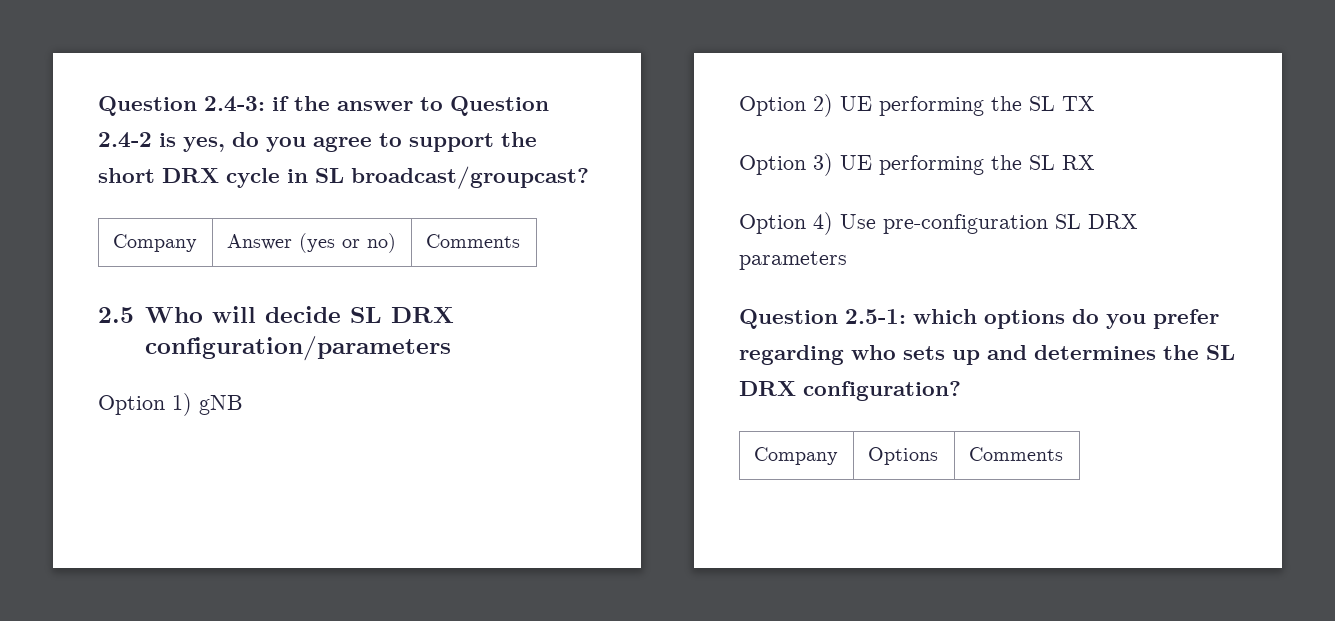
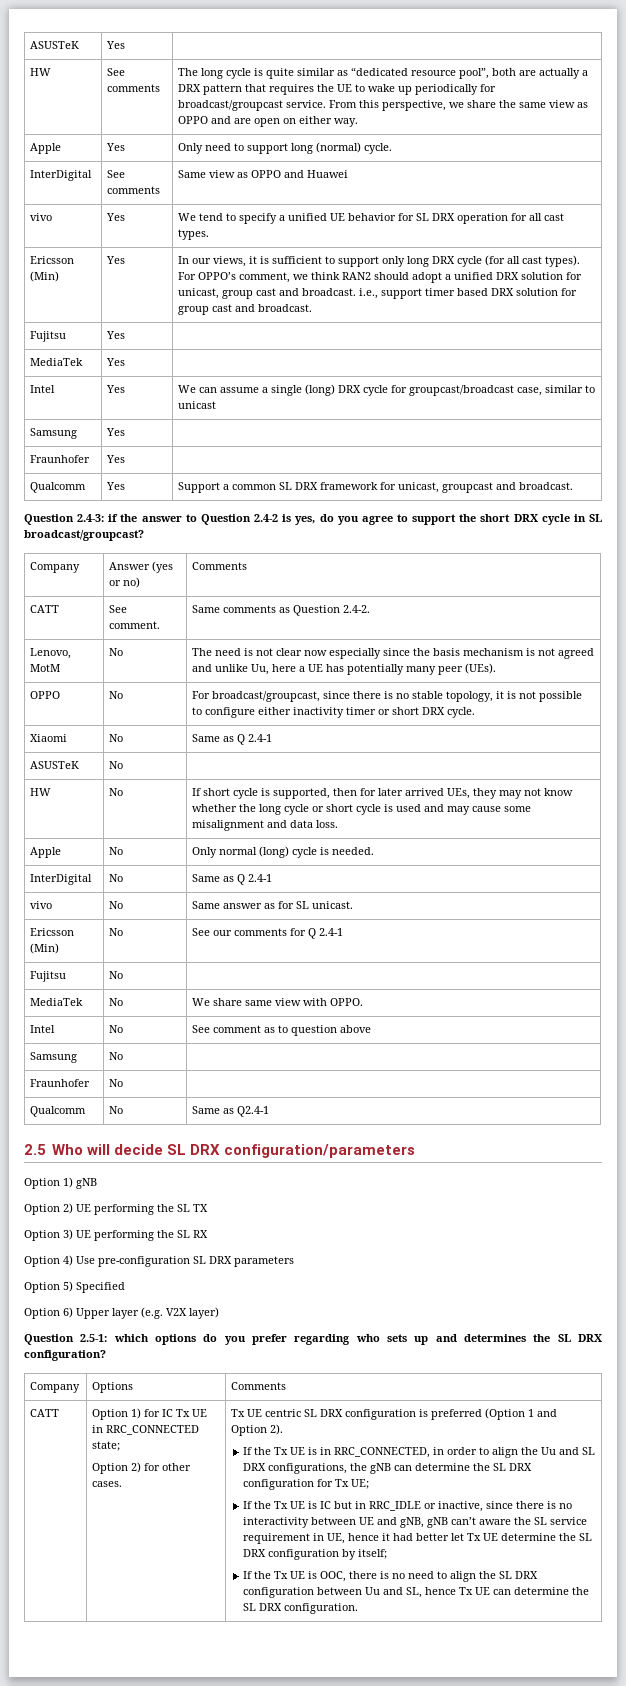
+ ASUSTeK | Yes |
+ HW | See comments | The long cycle is quite similar as “dedicated resource pool”, both are actually a DRX pattern that requires the UE to wake up periodically for broadcast/groupcast service. From this perspective, we share the same view as OPPO and are open on either way.
+ Apple | Yes | Only need to support long (normal) cycle.
+ InterDigital | See comments | Same view as OPPO and Huawei
+ vivo | Yes | We tend to specify a unified UE behavior for SL DRX operation for all cast types.
+ Ericsson (Min) | Yes | In our views, it is sufficient to support only long DRX cycle (for all cast types). For OPPO’s comment, we think RAN2 should adopt a unified DRX solution for unicast, group cast and broadcast. i.e., support timer based DRX solution for group cast and broadcast.
+ Fujitsu | Yes |
+ MediaTek | Yes |
+ Intel | Yes | We can assume a single (long) DRX cycle for groupcast/broadcast case, similar to unicast
+ Samsung | Yes |
+ Fraunhofer | Yes |
+ Qualcomm | Yes | Support a common SL DRX framework for unicast, groupcast and broadcast.
+ CATT | See comment. | Same comments as Question 2.4-2.
+ Lenovo, MotM | No | The need is not clear now especially since the basis mechanism is not agreed and unlike Uu, here a UE has potentially many peer (UEs).
+ OPPO | No | For broadcast/groupcast, since there is no stable topology, it is not possible to configure either inactivity timer or short DRX cycle.
+ Xiaomi | No | Same as Q 2.4-1
+ ASUSTeK | No |
+ HW | No | If short cycle is supported, then for later arrived UEs, they may not know whether the long cycle or short cycle is used and may cause some misalignment and data loss.
+ Apple | No | Only normal (long) cycle is needed.
+ InterDigital | No | Same as Q 2.4-1
+ vivo | No | Same answer as for SL unicast.
+ Ericsson (Min) | No | See our comments for Q 2.4-1
+ Fujitsu | No |
+ MediaTek | No | We share same view with OPPO.
+ Intel | No | See comment as to question above
+ Samsung | No |
+ Fraunhofer | No |
+ Qualcomm | No | Same as Q2.4-1
+ Option 5) Specified
+ Option 6) Upper layer (e.g. V2X layer)
+ CATT | Option 1) for IC Tx UE in RRC_CONNECTED state;
+ Option 2) for other cases. | Tx UE centric SL DRX configuration is preferred (Option 1 and Option 2).
+ If the Tx UE is in RRC_CONNECTED, in order to align the Uu and SL DRX configurations, the gNB can determine the SL DRX configuration for Tx UE;
+ If the Tx UE is IC but in RRC_IDLE or inactive, since there is no interactivity between UE and gNB, gNB can’t aware the SL service requirement in UE, hence it had better let Tx UE determine the SL DRX configuration by itself;
+ If the Tx UE is OOC, there is no need to align the SL DRX configuration between Uu and SL, hence Tx UE can determine the SL DRX configuration.

